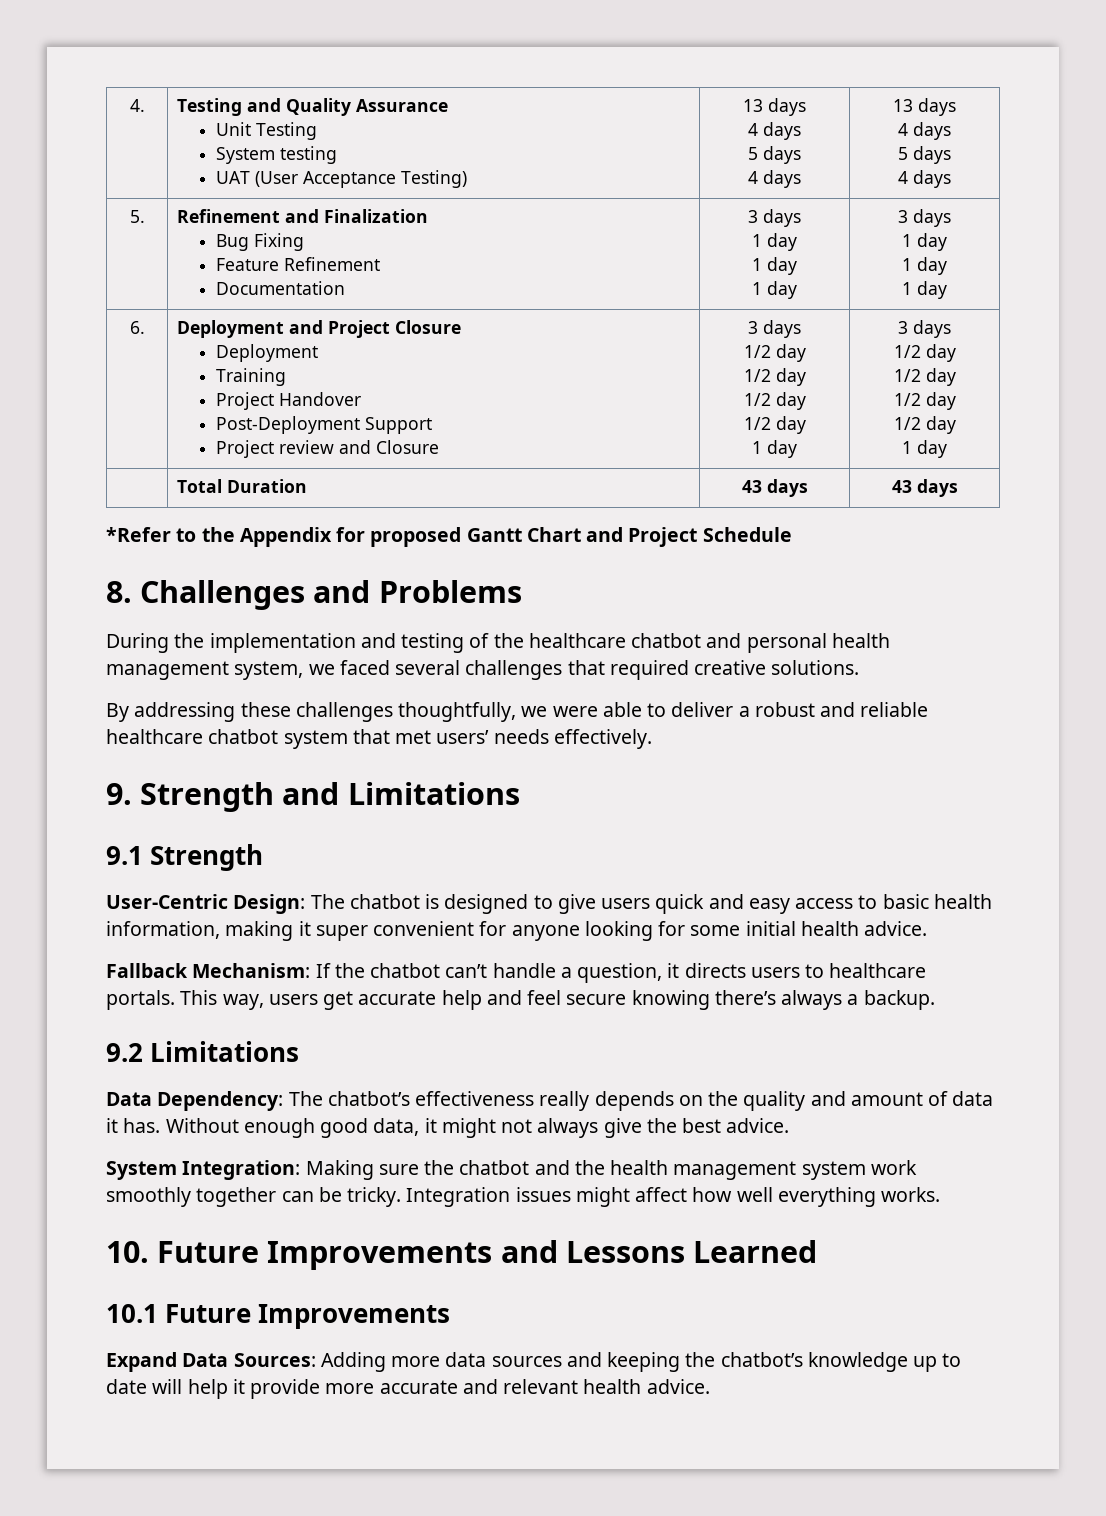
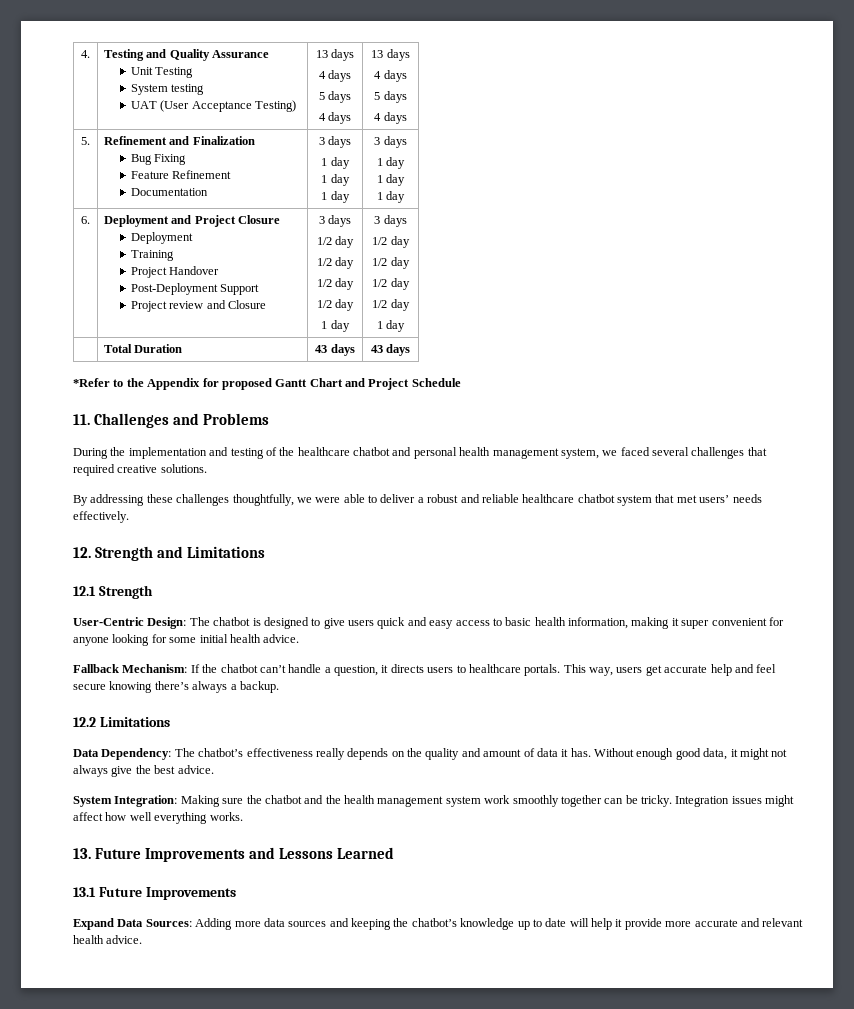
- 8. Challenges and Problems
+ 11. Challenges and Problems
- 9. Strength and Limitations
+ 12. Strength and Limitations
- 9.1 Strength
+ 12.1 Strength
- 9.2 Limitations
+ 12.2 Limitations
- 10. Future Improvements and Lessons Learned
+ 13. Future Improvements and Lessons Learned
- 10.1 Future Improvements
+ 13.1 Future Improvements

